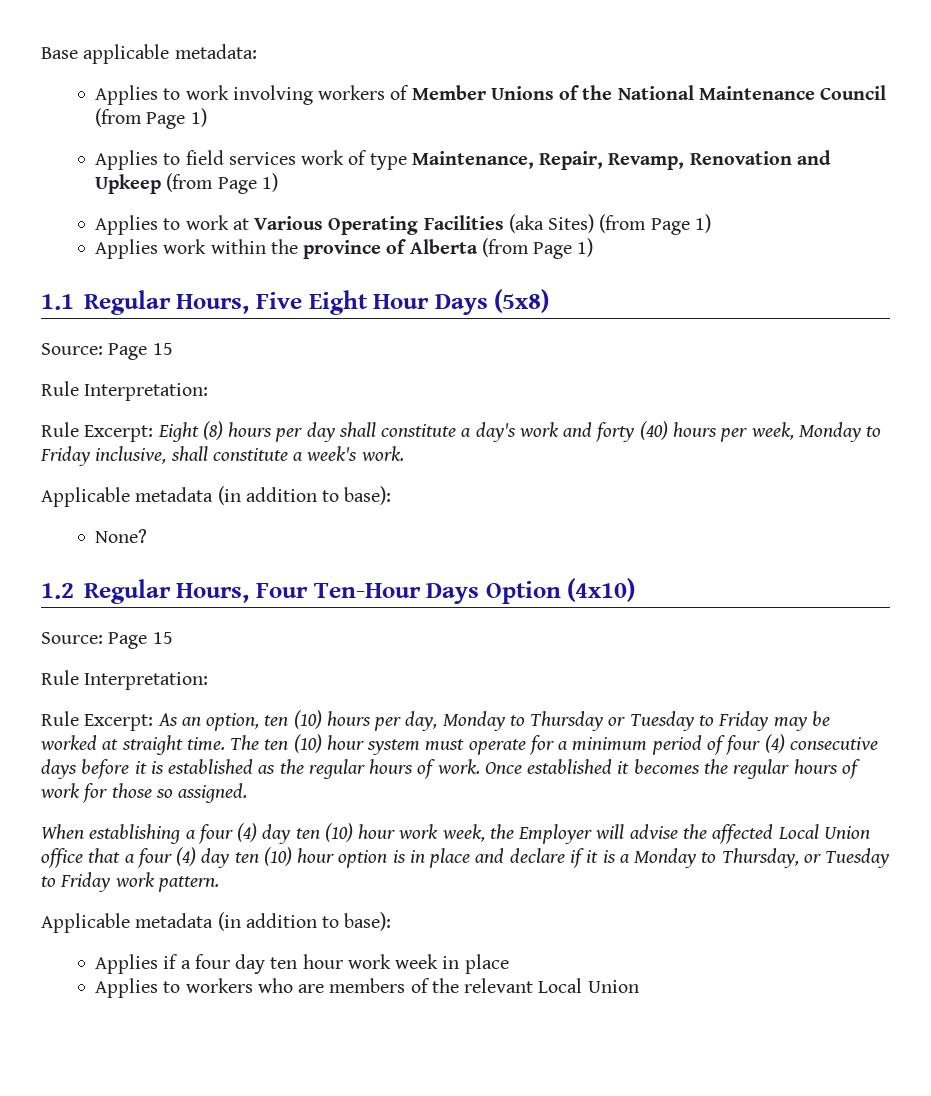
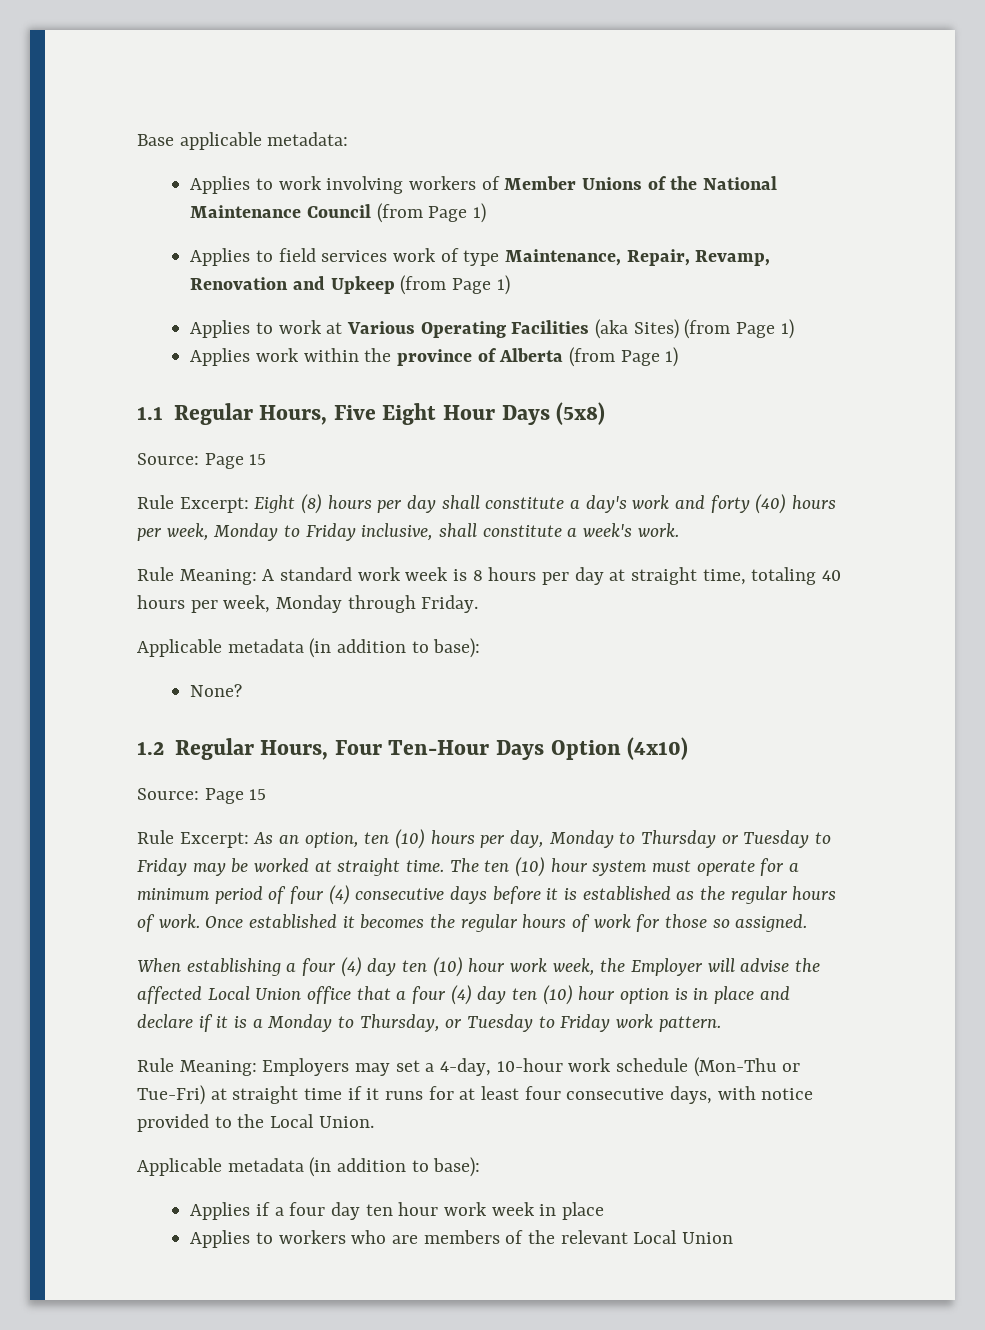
  1.1 Regular Hours, Five Eight Hour Days (5x8)
  Source: Page 15
- Rule Interpretation:
+ Rule Meaning: A standard work week is 8 hours per day at straight time, totaling 40 hours per week, Monday through Friday.
  1.2 Regular Hours, Four Ten-Hour Days Option (4x10)
  Source: Page 15
- Rule Interpretation:
+ Rule Meaning: Employers may set a 4-day, 10-hour work schedule (Mon-Thu or Tue-Fri) at straight time if it runs for at least four consecutive days, with notice provided to the Local Union.

